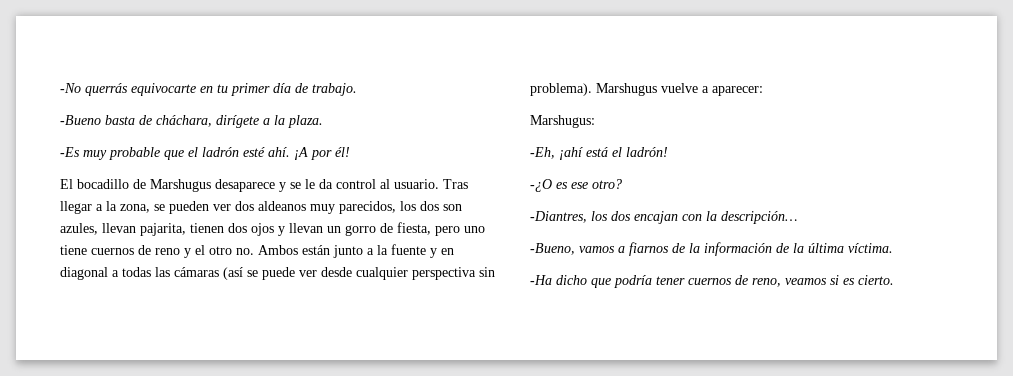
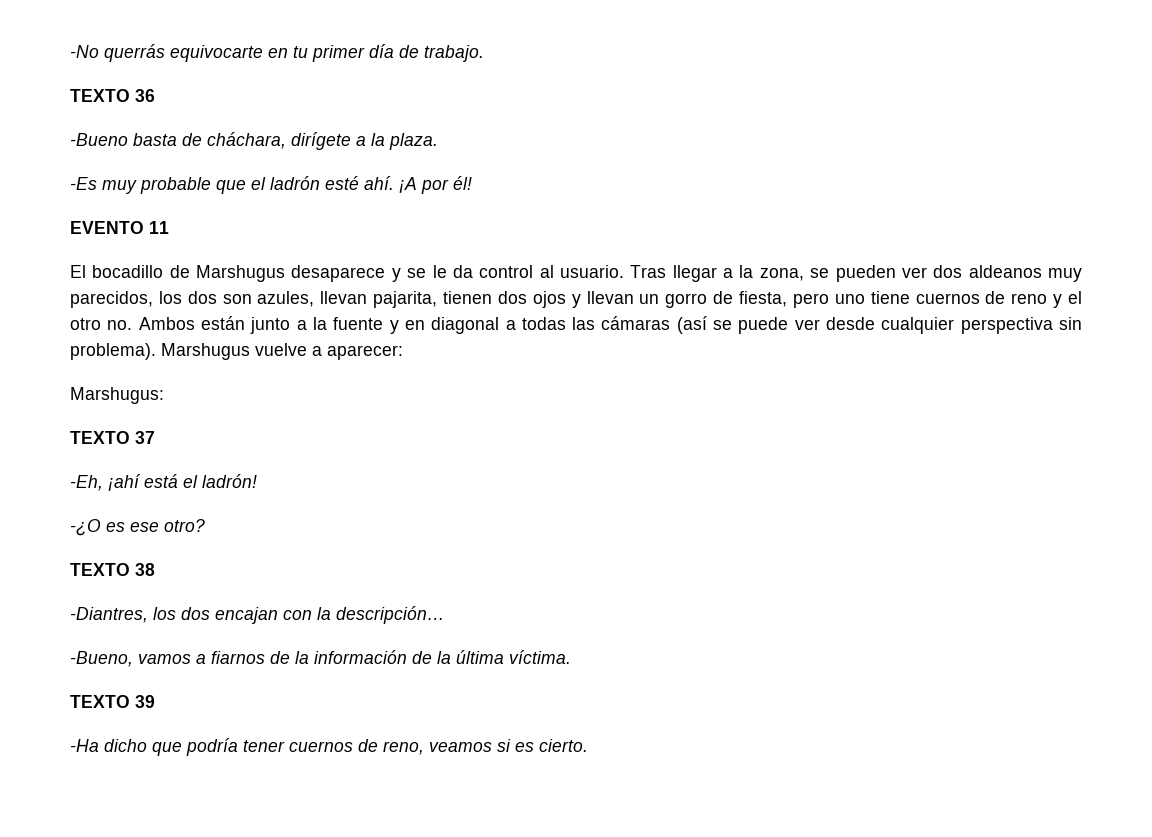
+ TEXTO 36
+ EVENTO 11
+ TEXTO 37
+ TEXTO 38
+ TEXTO 39

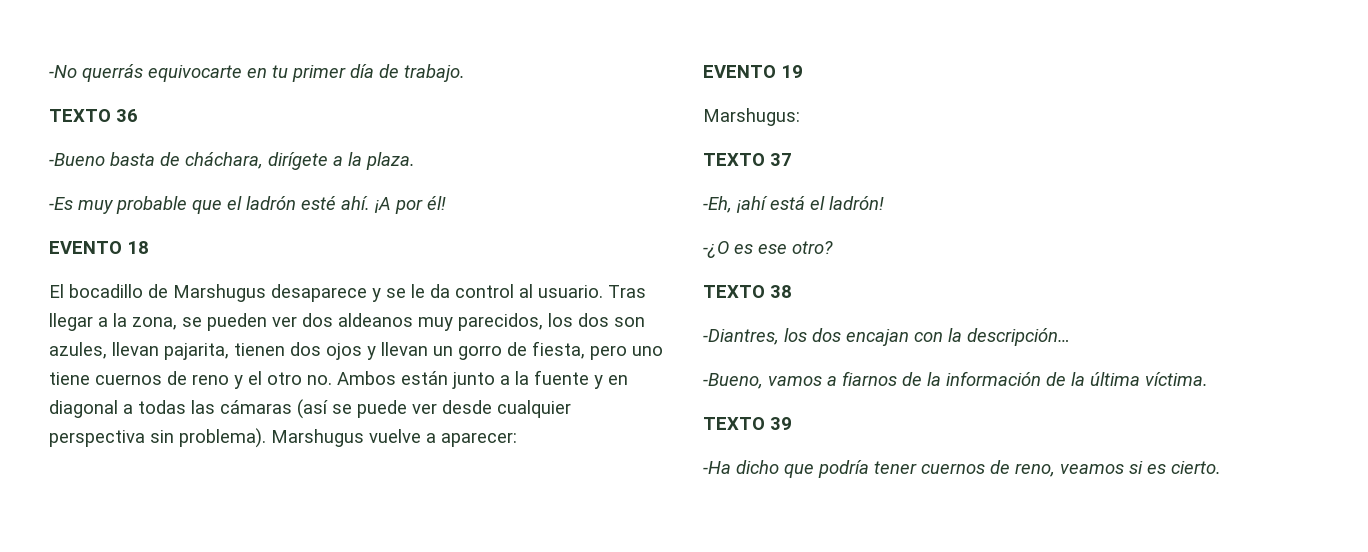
- EVENTO 11
+ EVENTO 18
+ EVENTO 19

